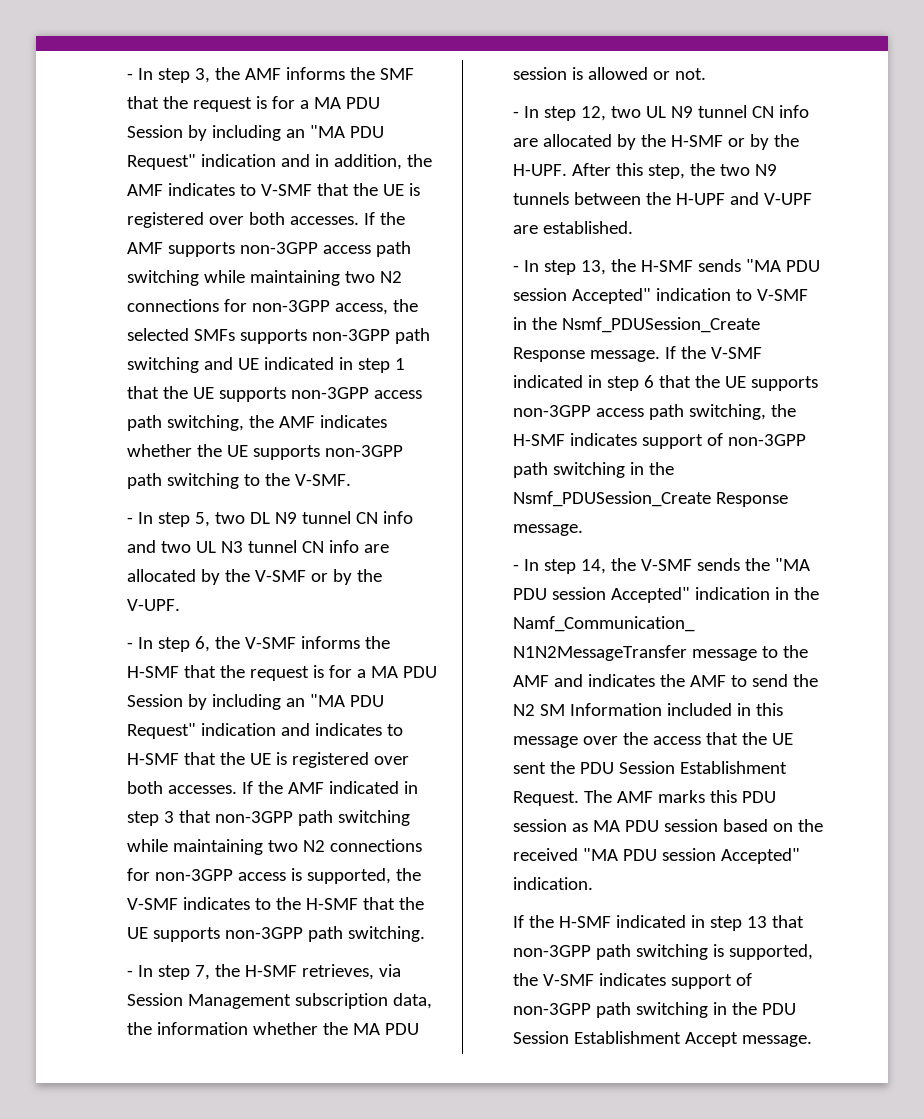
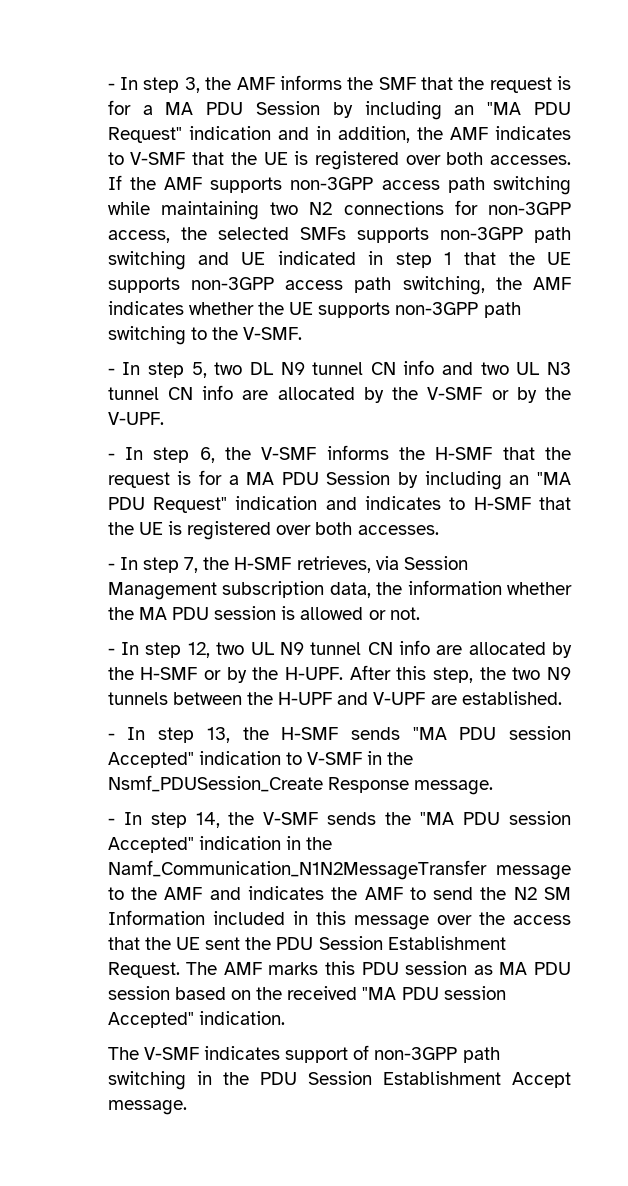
- If the AMF indicated in step 3 that non-3GPP path switching while maintaining two N2 connections for non-3GPP access is supported, the V-SMF indicates to the H-SMF that the UE supports non-3GPP path switching.
- If the V-SMF indicated in step 6 that the UE supports non-3GPP access path switching, the H-SMF indicates support of non-3GPP path switching in the Nsmf_PDUSession_Create Response message.
- If the H-SMF indicated in step 13 that non-3GPP path switching is supported, the V-SMF indicates support of non-3GPP path switching in the PDU Session Establishment Accept message.
+ The V-SMF indicates support of non-3GPP path switching in the PDU Session Establishment Accept message.

